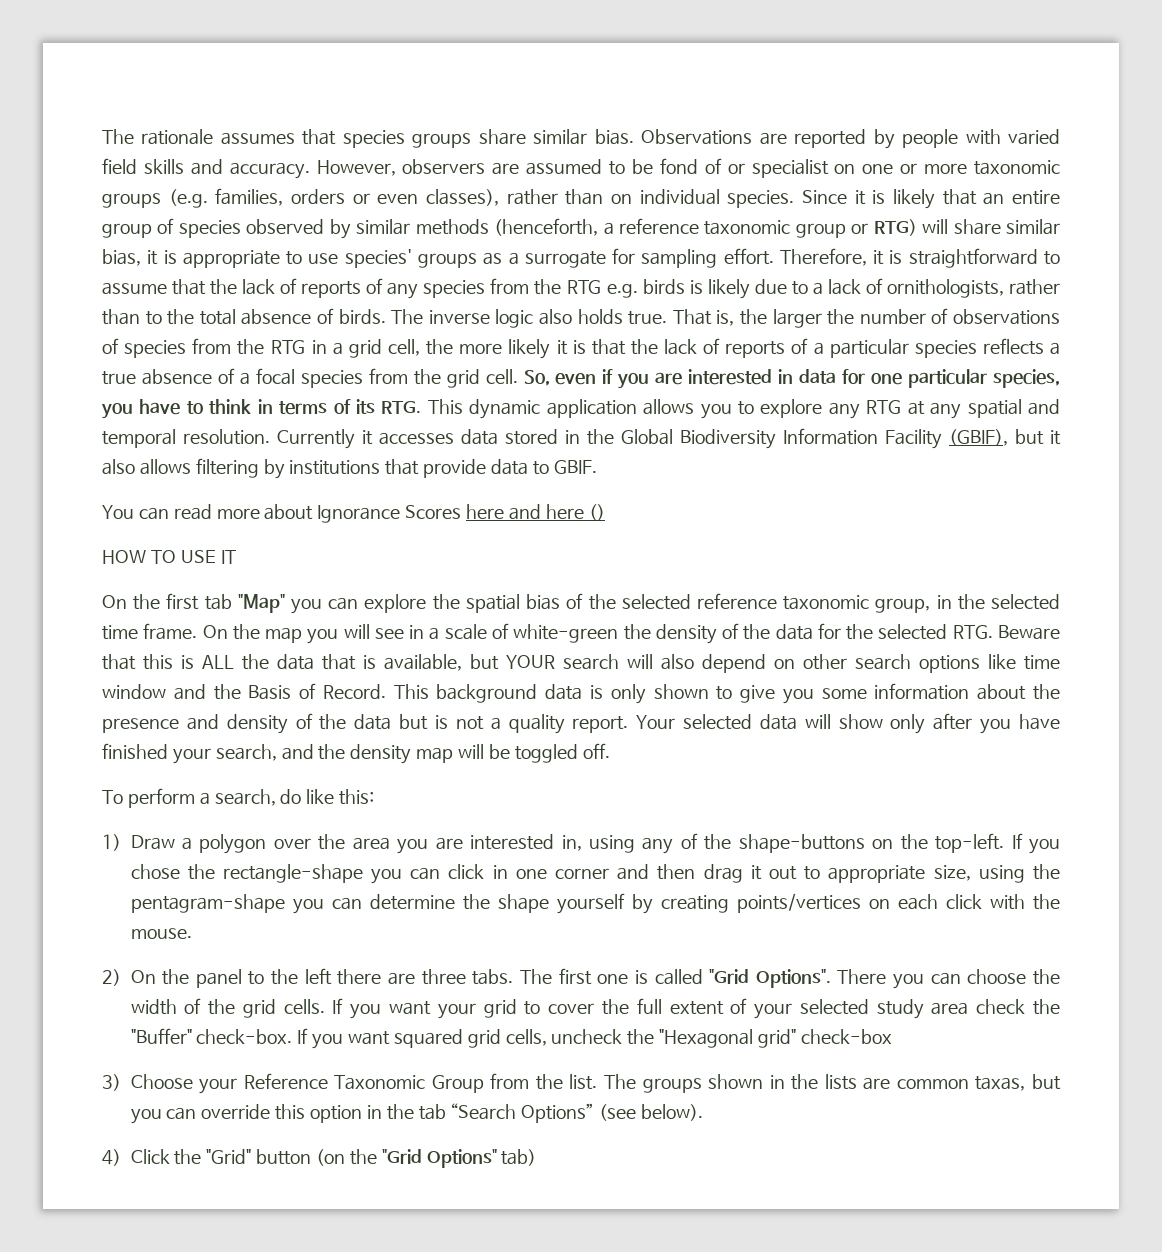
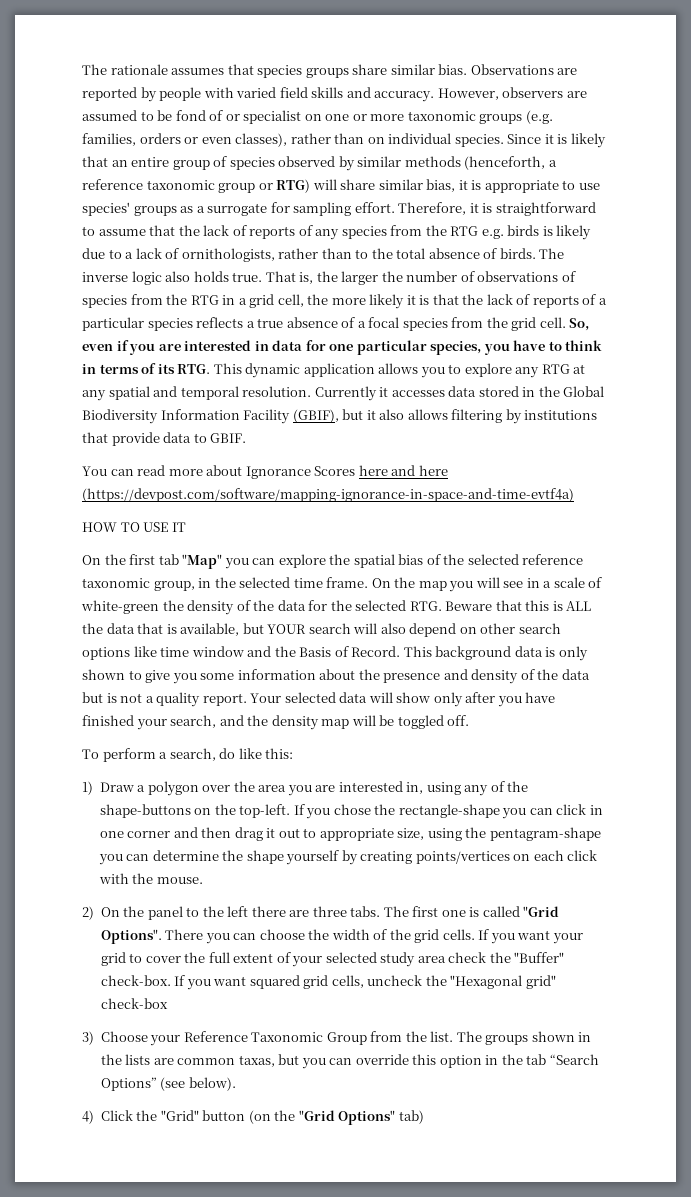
- You can read more about Ignorance Scores here and here ()
+ You can read more about Ignorance Scores here and here (https://devpost.com/software/mapping-ignorance-in-space-and-time-evtf4a)

